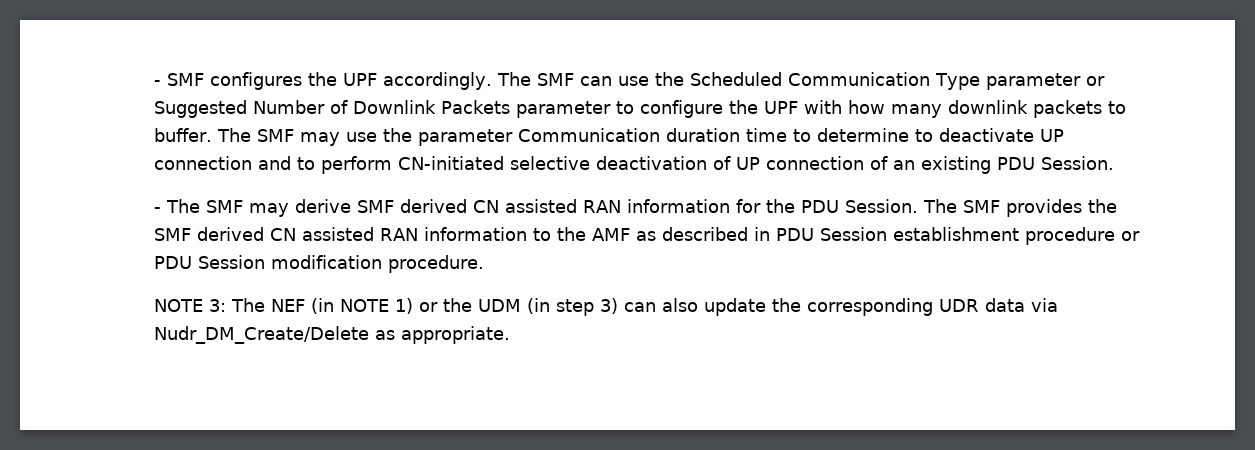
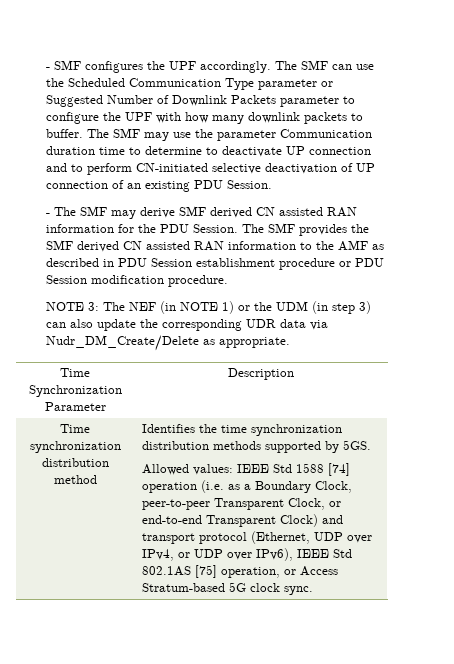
+ Time Synchronization Parameter | Description
+ Time synchronization distribution method | Identifies the time synchronization distribution methods supported by 5GS.
+ Allowed values: IEEE Std 1588 [74] operation (i.e. as a Boundary Clock, peer-to-peer Transparent Clock, or end-to-end Transparent Clock) and transport protocol (Ethernet, UDP over IPv4, or UDP over IPv6), IEEE Std 802.1AS [75] operation, or Access Stratum-based 5G clock sync.

